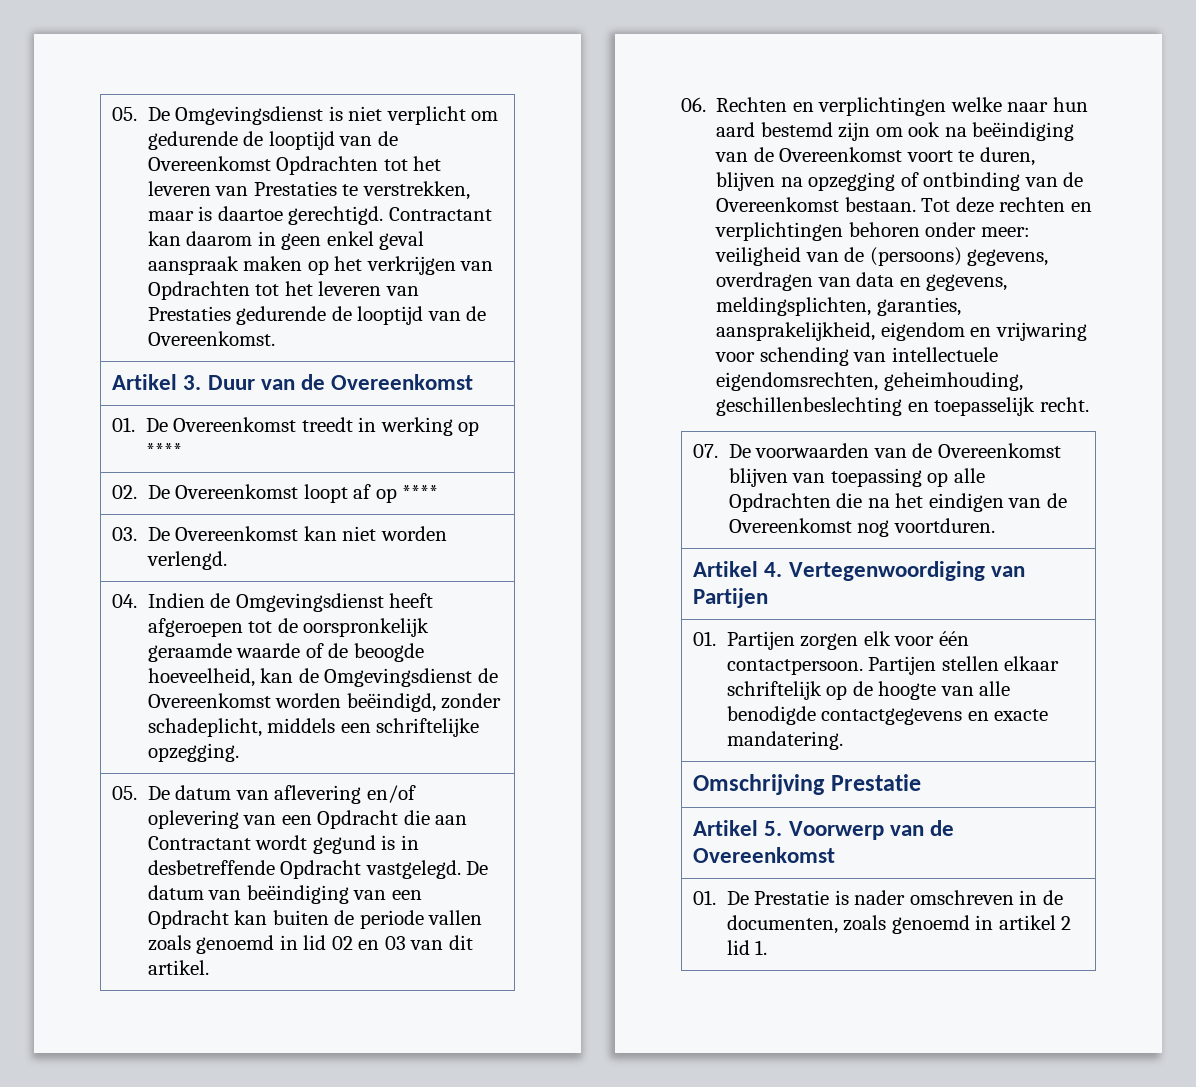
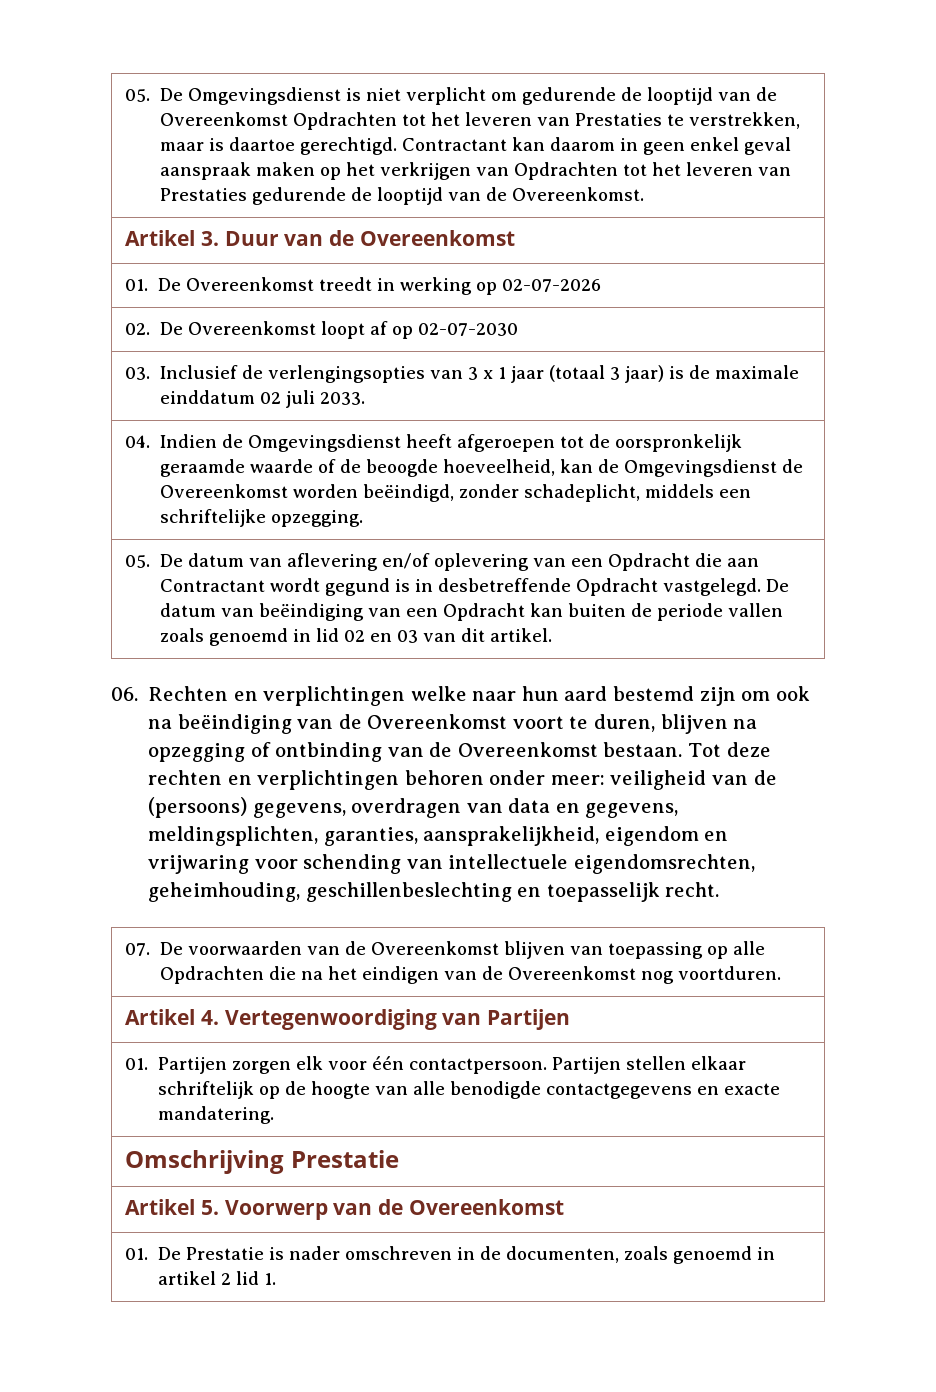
- 01. De Overeenkomst treedt in werking op ****
+ 01. De Overeenkomst treedt in werking op 02-07-2026
- 02. De Overeenkomst loopt af op ****
+ 02. De Overeenkomst loopt af op 02-07-2030
- 03. De Overeenkomst kan niet worden verlengd.
+ 03. Inclusief de verlengingsopties van 3 x 1 jaar (totaal 3 jaar) is de maximale einddatum 02 juli 2033.

